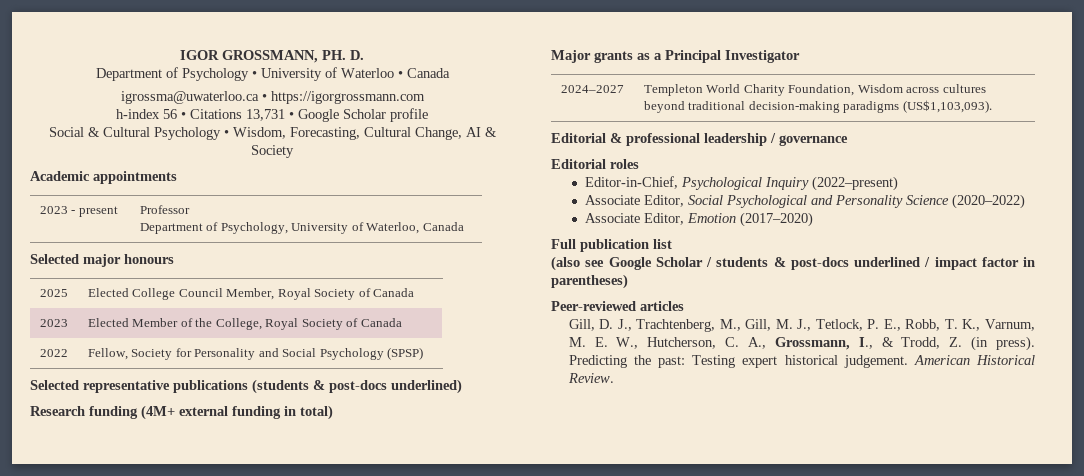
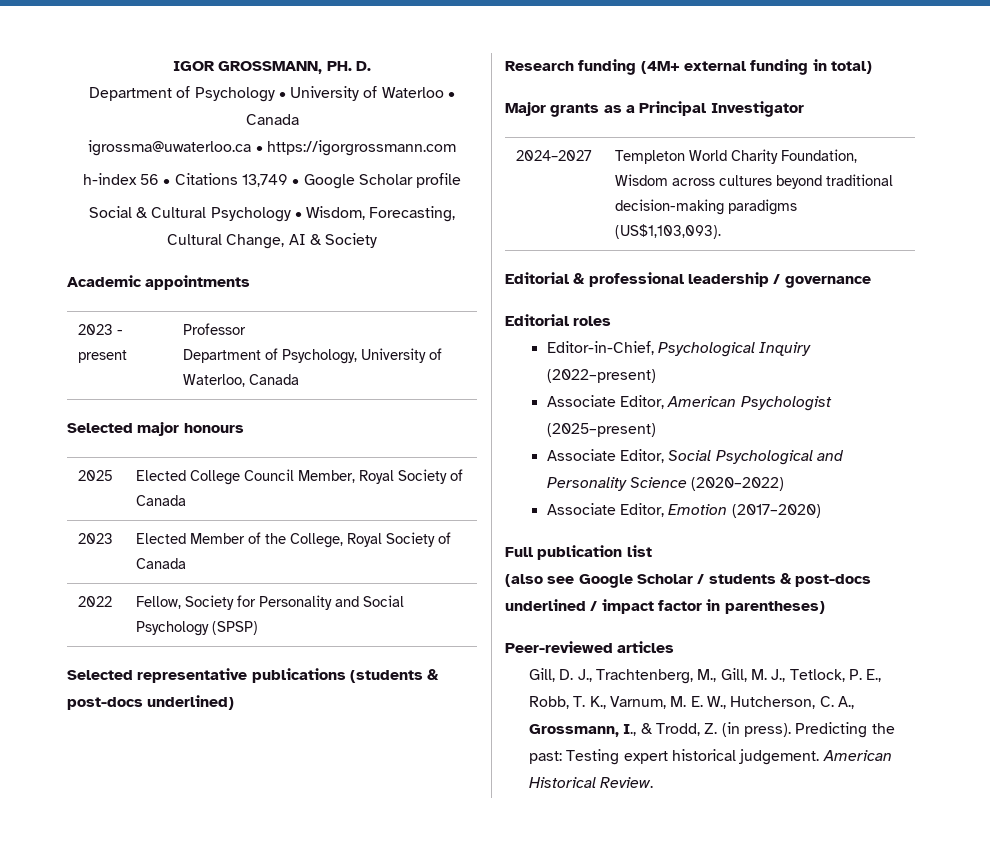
- h-index 56 • Citations 13,731 • Google Scholar profile
+ h-index 56 • Citations 13,749 • Google Scholar profile
+ Associate Editor, American Psychologist (2025–present)

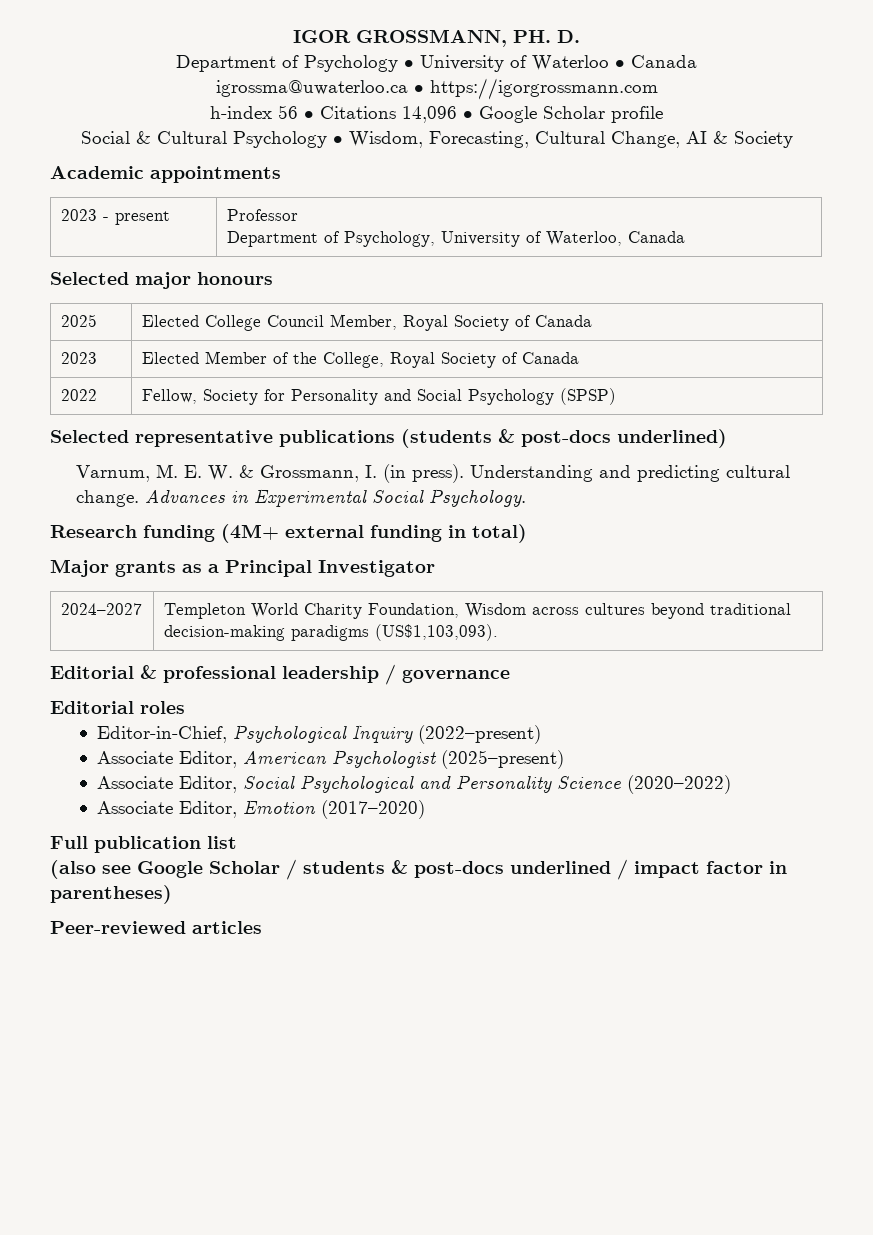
- h-index 56 • Citations 13,749 • Google Scholar profile
+ h-index 56 • Citations 14,096 • Google Scholar profile
+ Varnum, M. E. W. & Grossmann, I. (in press). Understanding and predicting cultural change. Advances in Experimental Social Psychology.
- Gill, D. J., Trachtenberg, M., Gill, M. J., Tetlock, P. E., Robb, T. K., Varnum, M. E. W., Hutcherson, C. A., Grossmann, I., & Trodd, Z. (in press). Predicting the past: Testing expert historical judgement. American Historical Review.

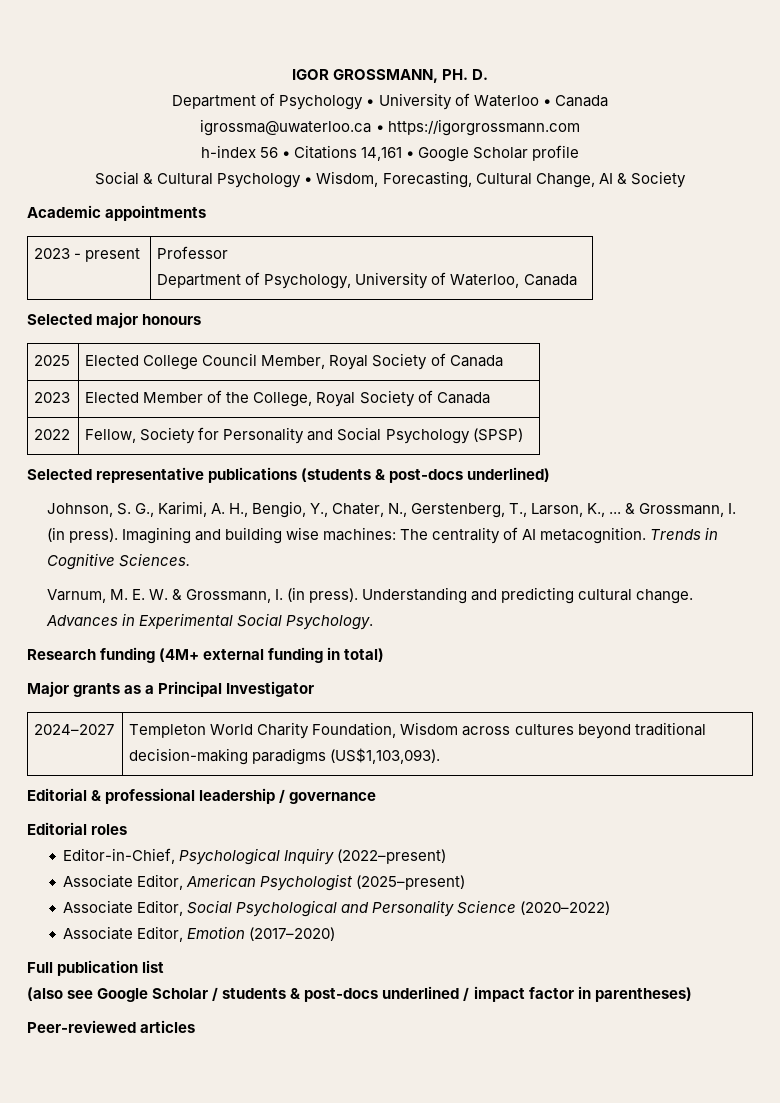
- h-index 56 • Citations 14,096 • Google Scholar profile
+ h-index 56 • Citations 14,161 • Google Scholar profile
+ Johnson, S. G., Karimi, A. H., Bengio, Y., Chater, N., Gerstenberg, T., Larson, K., ... & Grossmann, I. (in press). Imagining and building wise machines: The centrality of AI metacognition. Trends in Cognitive Sciences.

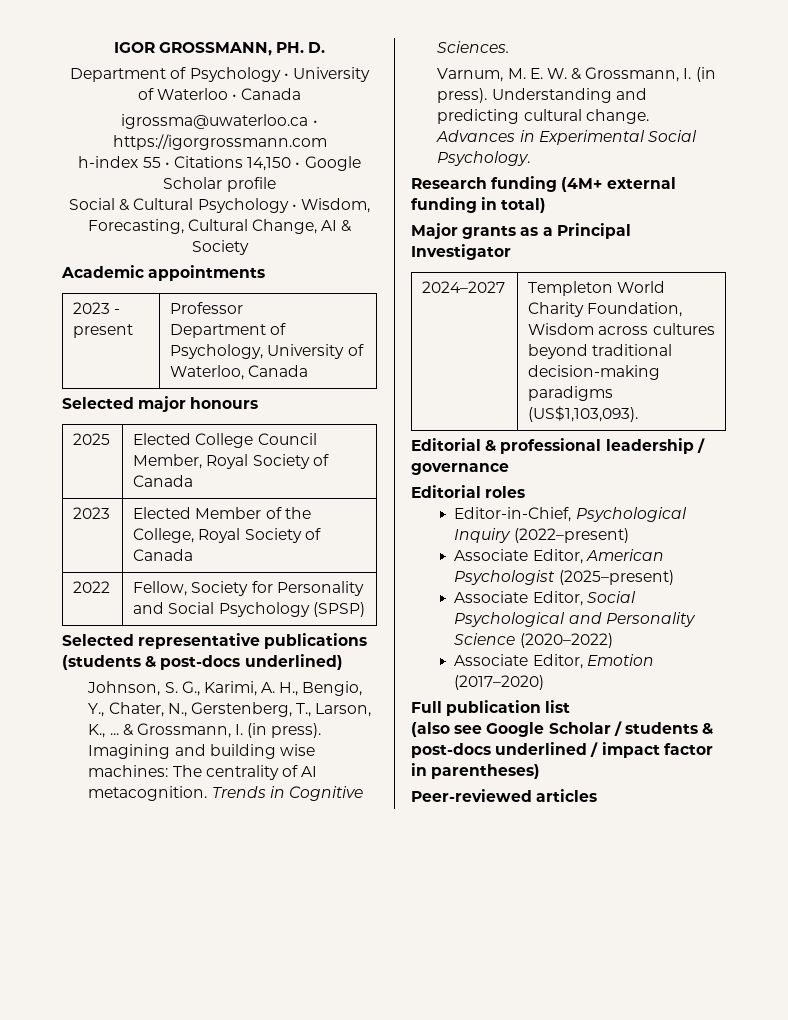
- h-index 56 • Citations 14,161 • Google Scholar profile
+ h-index 55 • Citations 14,150 • Google Scholar profile

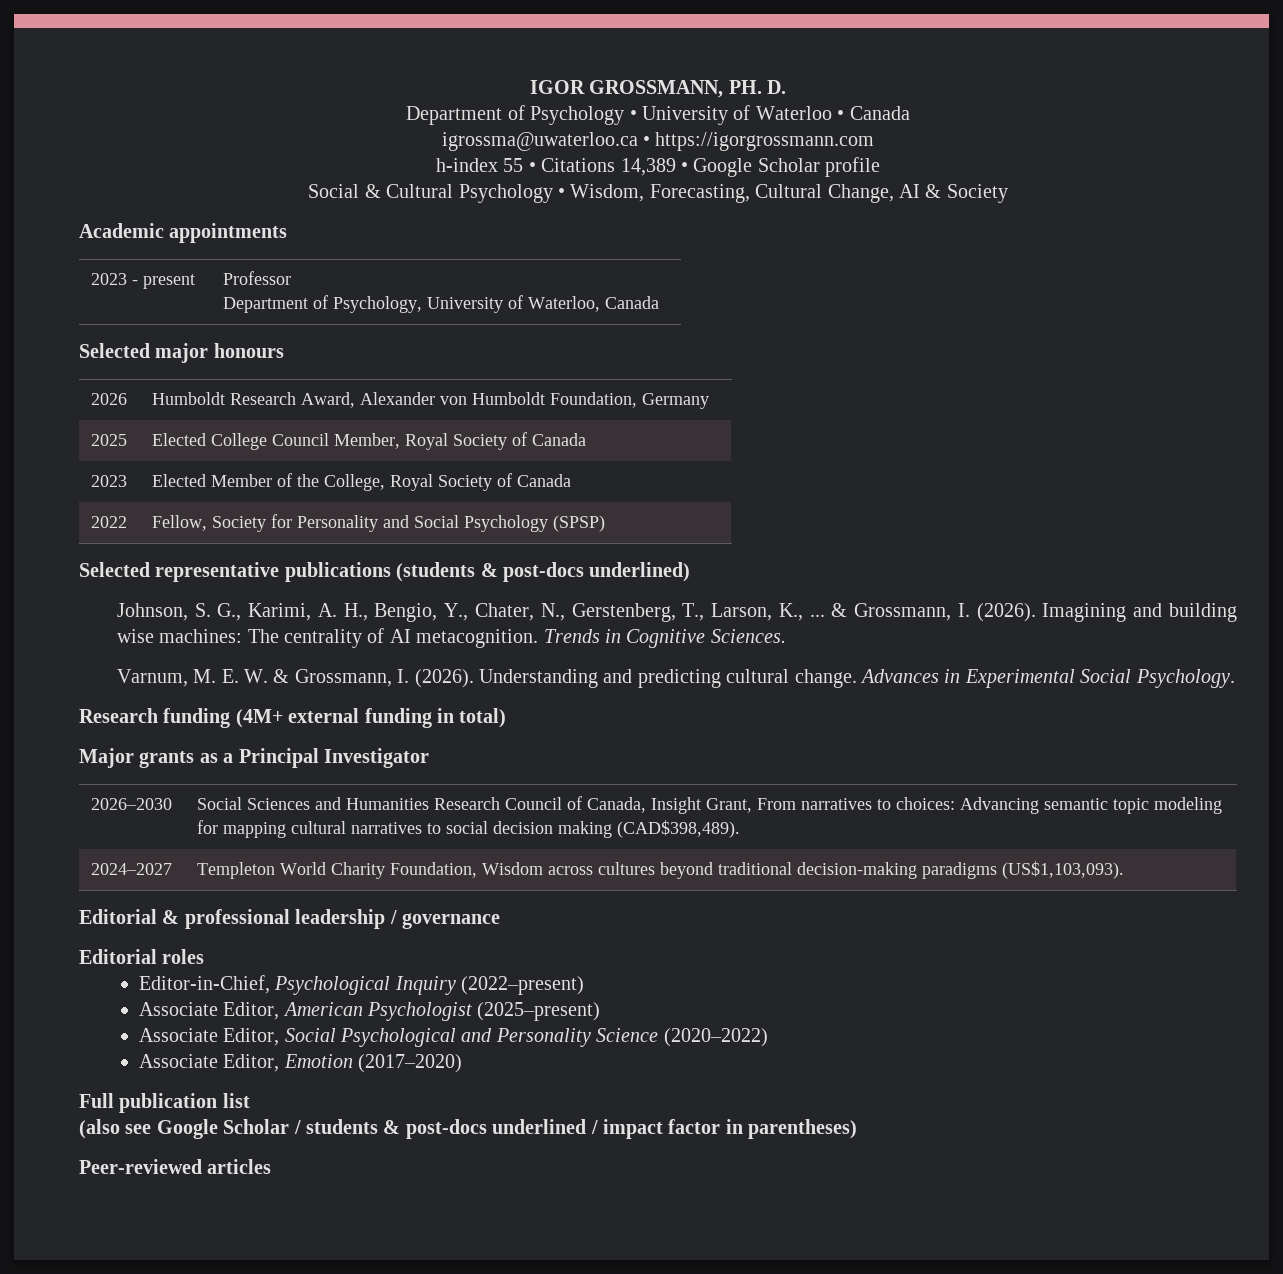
- h-index 55 • Citations 14,150 • Google Scholar profile
+ h-index 55 • Citations 14,389 • Google Scholar profile
+ 2026 | Humboldt Research Award, Alexander von Humboldt Foundation, Germany
- Johnson, S. G., Karimi, A. H., Bengio, Y., Chater, N., Gerstenberg, T., Larson, K., ... & Grossmann, I. (in press).
+ Johnson, S. G., Karimi, A. H., Bengio, Y., Chater, N., Gerstenberg, T., Larson, K., ... & Grossmann, I. (2026).
- Varnum, M. E. W. & Grossmann, I. (in press).
+ Varnum, M. E. W. & Grossmann, I. (2026).
+ 2026–2030 | Social Sciences and Humanities Research Council of Canada, Insight Grant, From narratives to choices: Advancing semantic topic modeling for mapping cultural narratives to social decision making (CAD$398,489).

